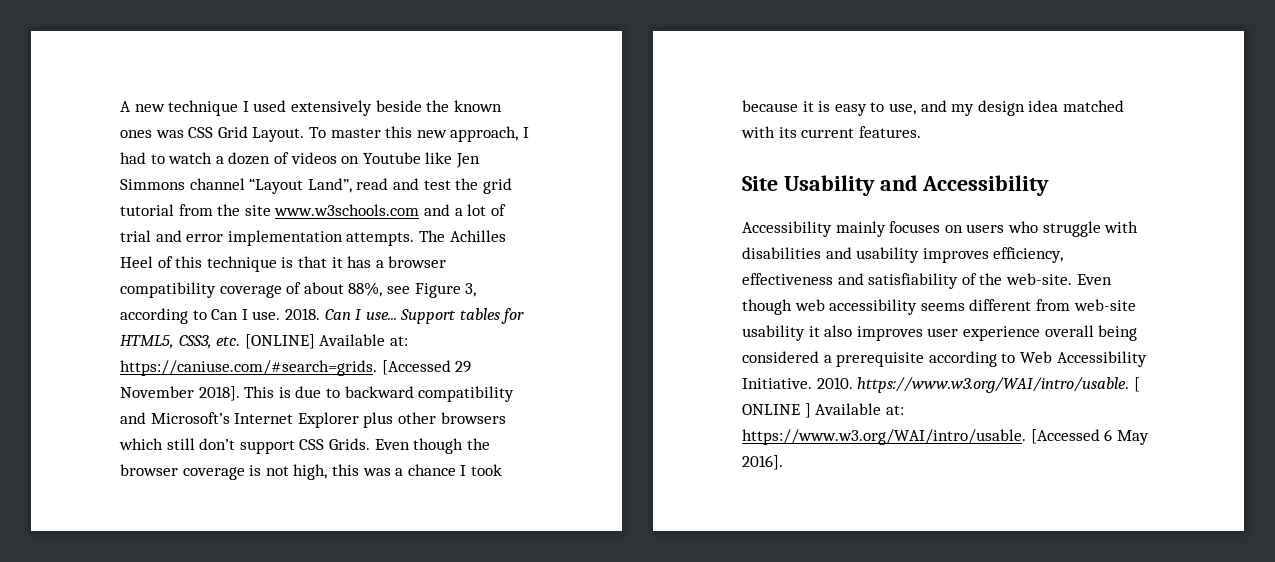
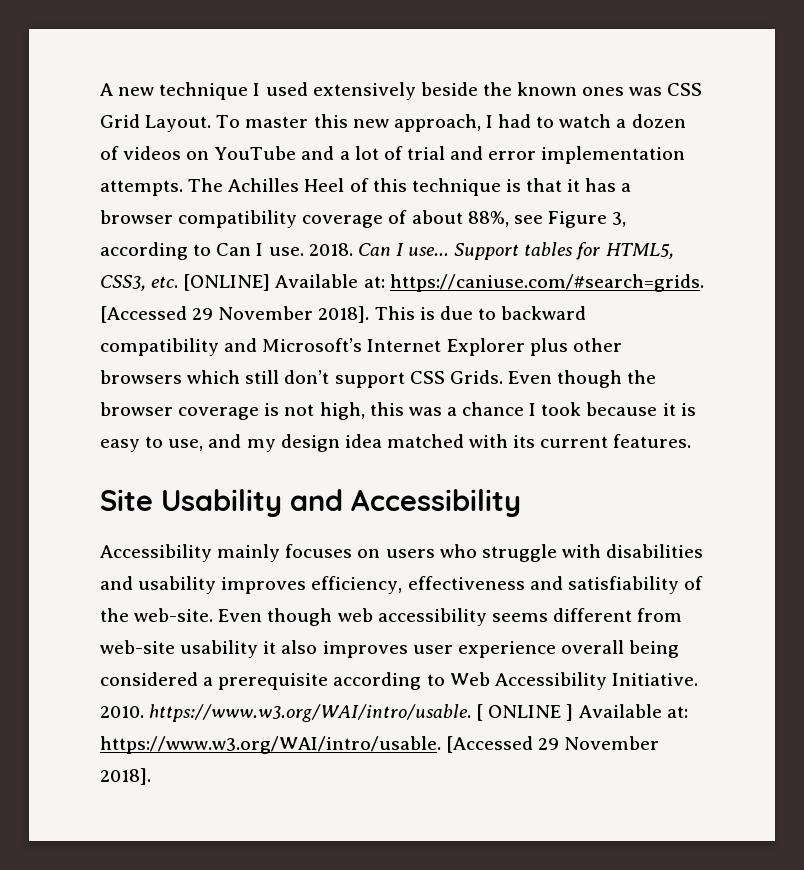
- To master this new approach, I had to watch a dozen of videos on Youtube like Jen Simmons channel “Layout Land”, read and test the grid tutorial from the site www.w3schools.com and a lot of trial and error implementation attempts.
+ To master this new approach, I had to watch a dozen of videos on YouTube and a lot of trial and error implementation attempts.
- 2010. https://www.w3.org/WAI/intro/usable. [ ONLINE ] Available at: https://www.w3.org/WAI/intro/usable. [Accessed 6 May 2016].
+ 2010. https://www.w3.org/WAI/intro/usable. [ ONLINE ] Available at: https://www.w3.org/WAI/intro/usable. [Accessed 29 November 2018].

